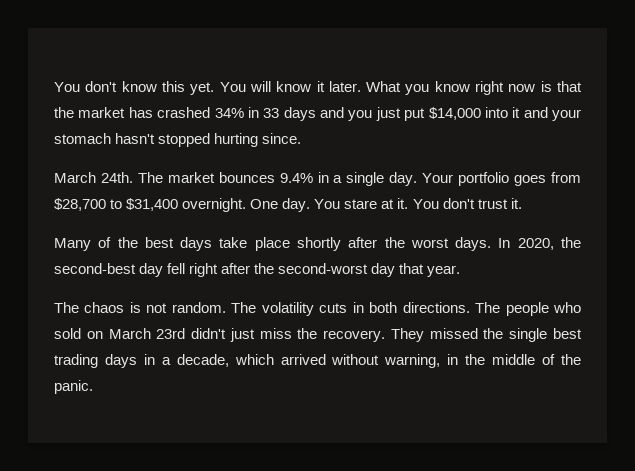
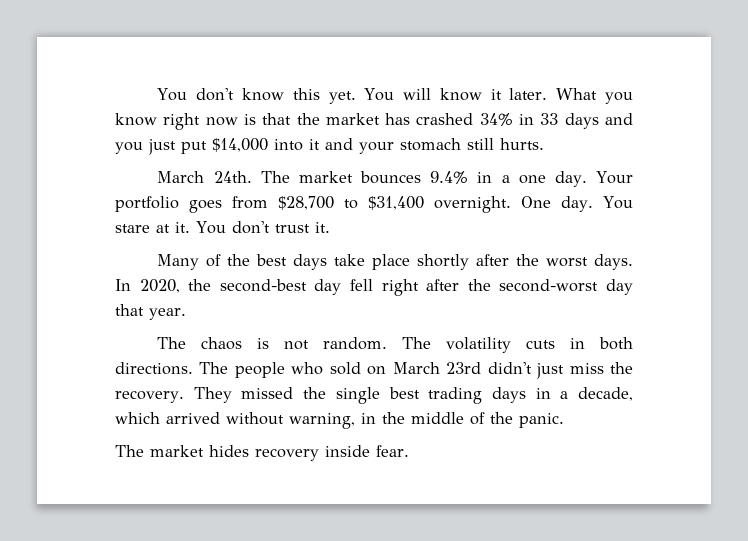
- What you know right now is that the market has crashed 34% in 33 days and you just put $14,000 into it and your stomach hasn't stopped hurting since.
+ What you know right now is that the market has crashed 34% in 33 days and you just put $14,000 into it and your stomach still hurts.
- The market bounces 9.4% in a single day.
+ The market bounces 9.4% in a one day.
+ The market hides recovery inside fear.

